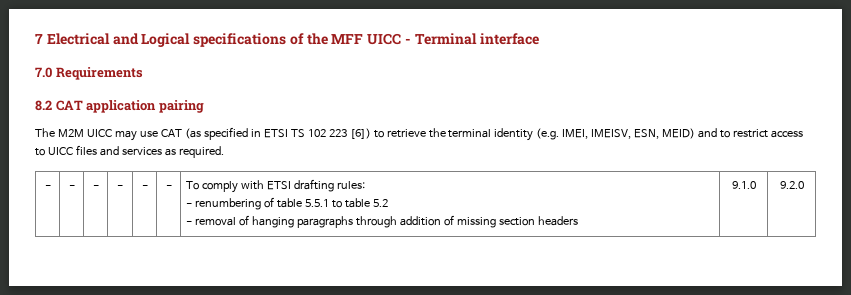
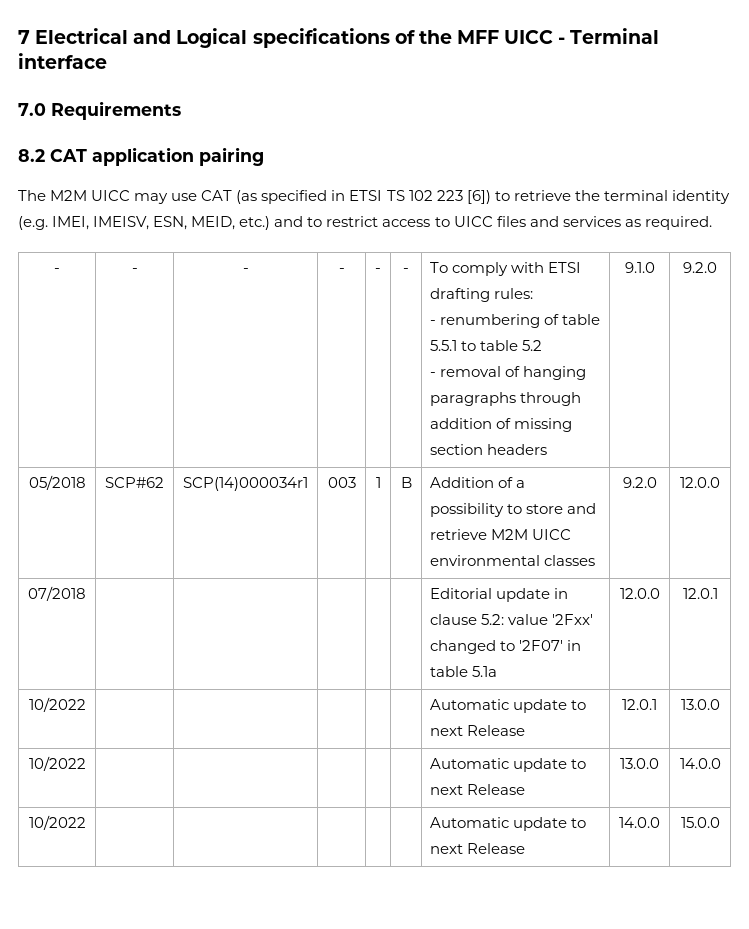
- The M2M UICC may use CAT (as specified in ETSI TS 102 223 [6]) to retrieve the terminal identity (e.g. IMEI, IMEISV, ESN, MEID) and to restrict access to UICC files and services as required.
+ The M2M UICC may use CAT (as specified in ETSI TS 102 223 [6]) to retrieve the terminal identity (e.g. IMEI, IMEISV, ESN, MEID, etc.) and to restrict access to UICC files and services as required.
+ 05/2018 | SCP#62 | SCP(14)000034r1 | 003 | 1 | B | Addition of a possibility to store and retrieve M2M UICC environmental classes | 9.2.0 | 12.0.0
+ 07/2018 | | | | | | Editorial update in clause 5.2: value '2Fxx' changed to '2F07' in table 5.1a | 12.0.0 | 12.0.1
+ 10/2022 | | | | | | Automatic update to next Release | 12.0.1 | 13.0.0
+ 10/2022 | | | | | | Automatic update to next Release | 13.0.0 | 14.0.0
+ 10/2022 | | | | | | Automatic update to next Release | 14.0.0 | 15.0.0

